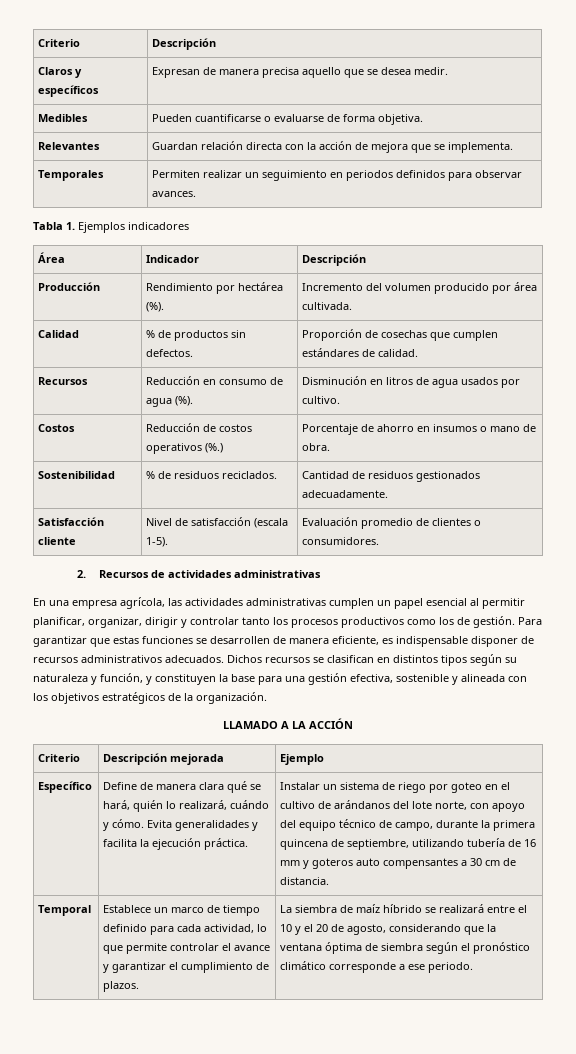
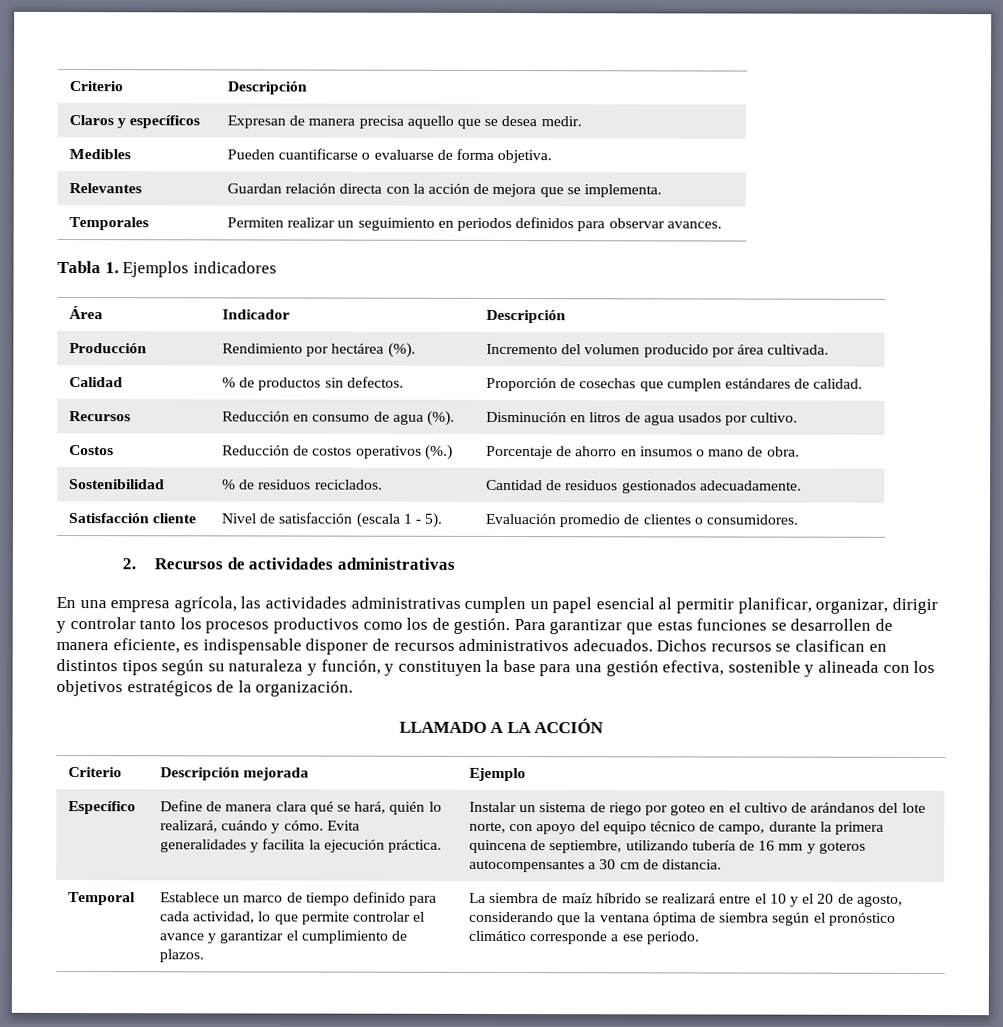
- Satisfacción cliente | Nivel de satisfacción (escala 1-5). | Evaluación promedio de clientes o consumidores.
+ Satisfacción cliente | Nivel de satisfacción (escala 1 - 5). | Evaluación promedio de clientes o consumidores.
- Instalar un sistema de riego por goteo en el cultivo de arándanos del lote norte, con apoyo del equipo técnico de campo, durante la primera quincena de septiembre, utilizando tubería de 16 mm y goteros auto compensantes a 30 cm de distancia.
+ Instalar un sistema de riego por goteo en el cultivo de arándanos del lote norte, con apoyo del equipo técnico de campo, durante la primera quincena de septiembre, utilizando tubería de 16 mm y goteros autocompensantes a 30 cm de distancia.

